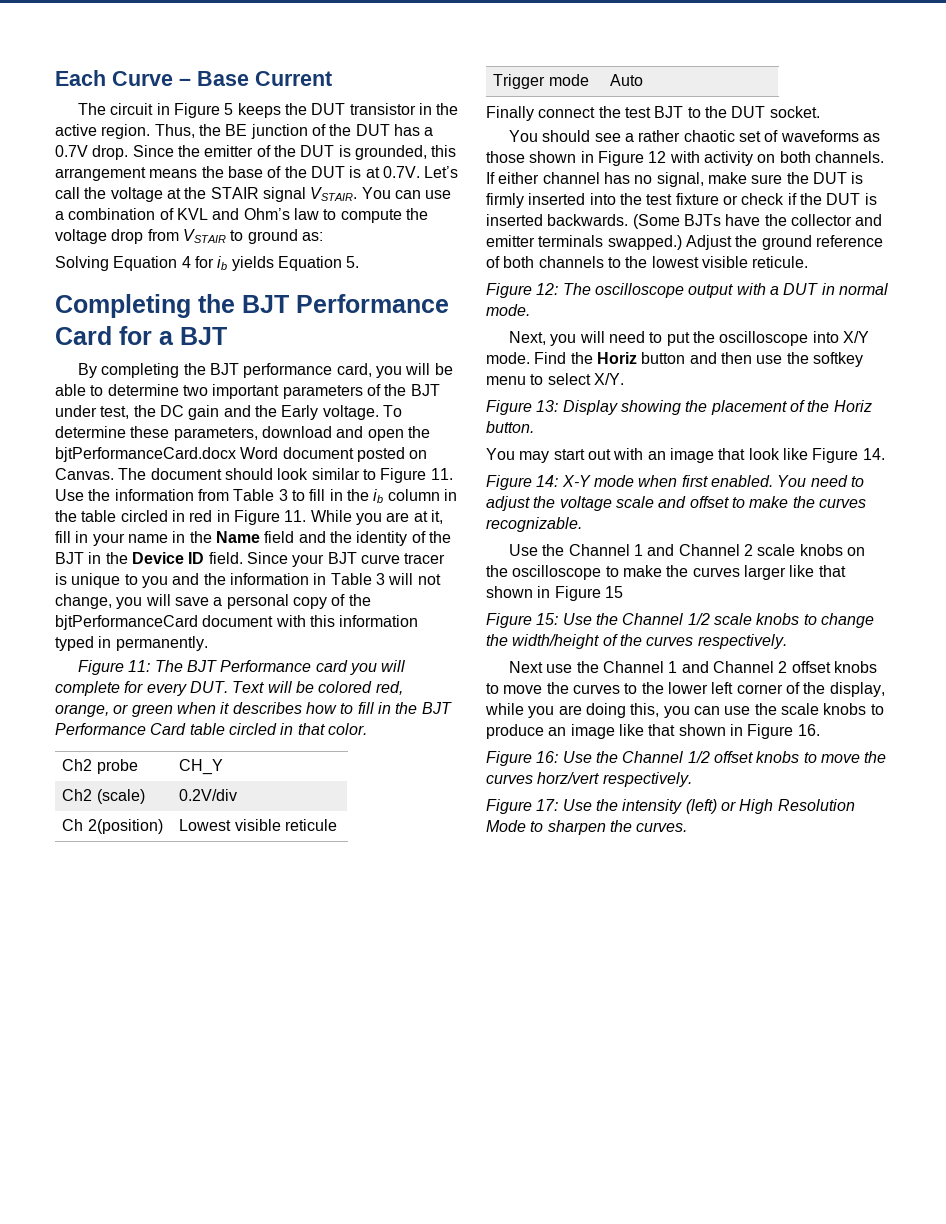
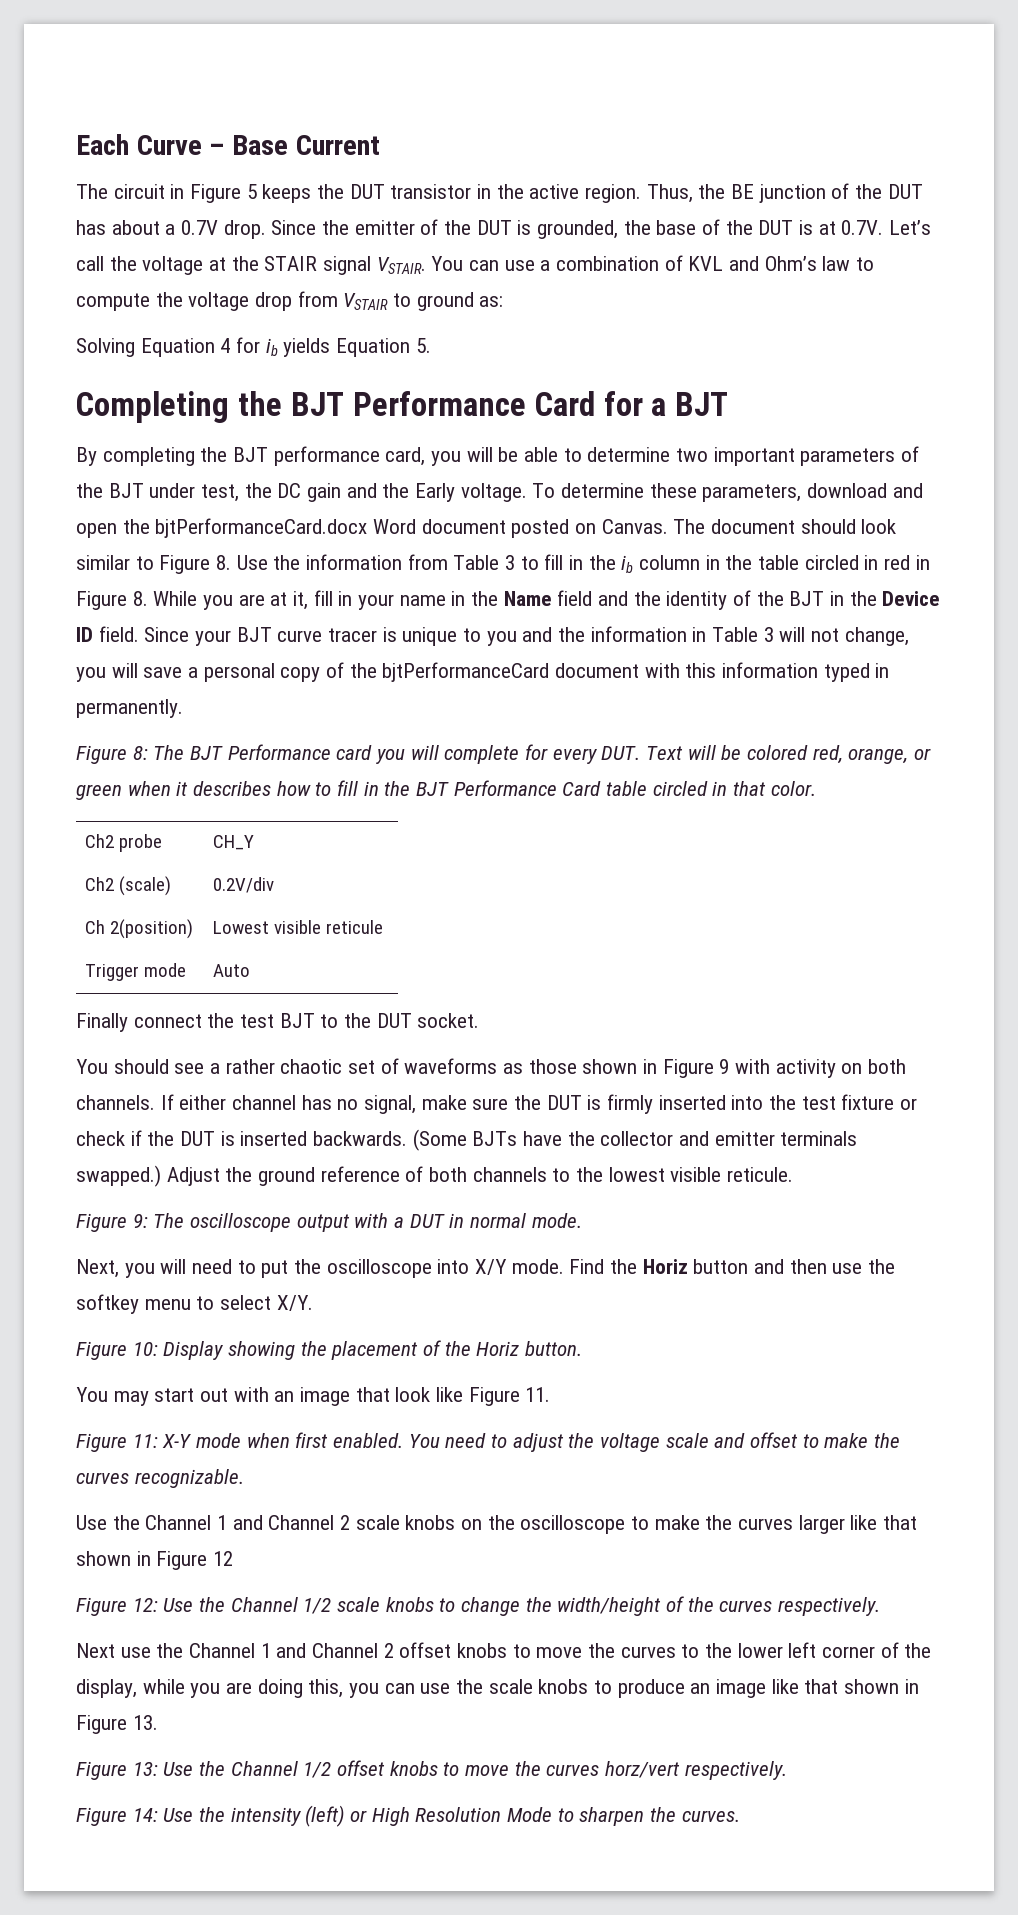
- Thus, the BE junction of the DUT has a 0.7V drop.
+ Thus, the BE junction of the DUT has about a 0.7V drop.
- Since the emitter of the DUT is grounded, this arrangement means the base of the DUT is at 0.7V. Let’s call the voltage at the STAIR signal VSTAIR.
+ Since the emitter of the DUT is grounded, the base of the DUT is at 0.7V. Let’s call the voltage at the STAIR signal VSTAIR.
- The document should look similar to Figure 11. Use the information from Table 3 to fill in the ib column in the table circled in red in Figure 11. While you are at it, fill in your name in the Name field and the identity of the BJT in the Device ID field.
+ The document should look similar to Figure 8. Use the information from Table 3 to fill in the ib column in the table circled in red in Figure 8. While you are at it, fill in your name in the Name field and the identity of the BJT in the Device ID field.
- Figure 11: The BJT Performance card you will complete for every DUT. Text will be colored red, orange, or green when it describes how to fill in the BJT Performance Card table circled in that color.
+ Figure 8: The BJT Performance card you will complete for every DUT. Text will be colored red, orange, or green when it describes how to fill in the BJT Performance Card table circled in that color.
- You should see a rather chaotic set of waveforms as those shown in Figure 12 with activity on both channels.
+ You should see a rather chaotic set of waveforms as those shown in Figure 9 with activity on both channels.
- Figure 12: The oscilloscope output with a DUT in normal mode.
+ Figure 9: The oscilloscope output with a DUT in normal mode.
- Figure 13: Display showing the placement of the Horiz button.
+ Figure 10: Display showing the placement of the Horiz button.
- You may start out with an image that look like Figure 14.
- Figure 14: X-Y mode when first enabled.
+ You may start out with an image that look like Figure 11.
+ Figure 11: X-Y mode when first enabled.
- Use the Channel 1 and Channel 2 scale knobs on the oscilloscope to make the curves larger like that shown in Figure 15
- Figure 15: Use the Channel 1/2 scale knobs to change the width/height of the curves respectively.
+ Use the Channel 1 and Channel 2 scale knobs on the oscilloscope to make the curves larger like that shown in Figure 12
+ Figure 12: Use the Channel 1/2 scale knobs to change the width/height of the curves respectively.
- Next use the Channel 1 and Channel 2 offset knobs to move the curves to the lower left corner of the display, while you are doing this, you can use the scale knobs to produce an image like that shown in Figure 16.
- Figure 16: Use the Channel 1/2 offset knobs to move the curves horz/vert respectively.
+ Next use the Channel 1 and Channel 2 offset knobs to move the curves to the lower left corner of the display, while you are doing this, you can use the scale knobs to produce an image like that shown in Figure 13.
+ Figure 13: Use the Channel 1/2 offset knobs to move the curves horz/vert respectively.
- Figure 17: Use the intensity (left) or High Resolution Mode to sharpen the curves.
+ Figure 14: Use the intensity (left) or High Resolution Mode to sharpen the curves.

